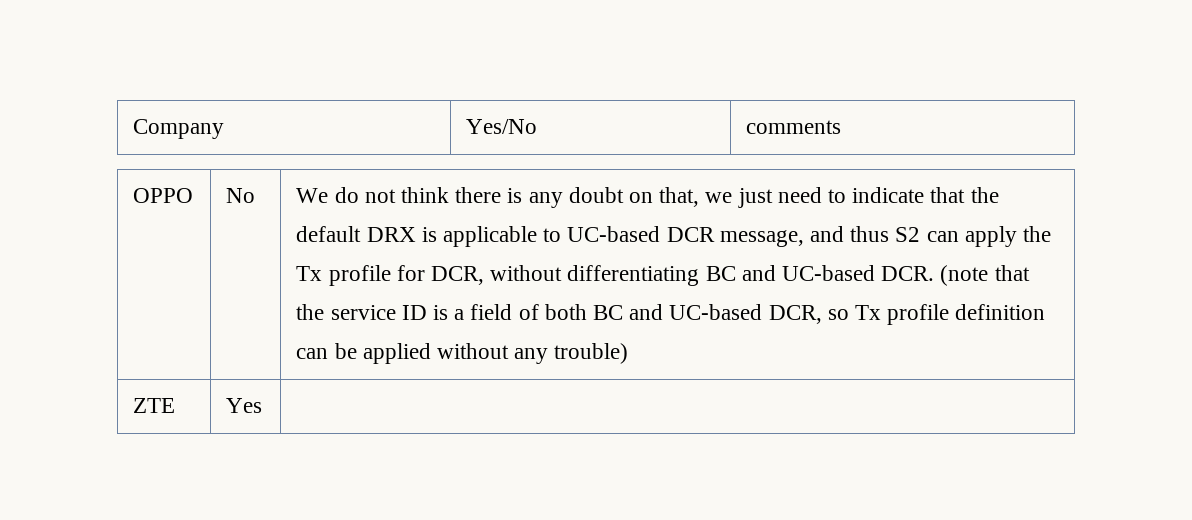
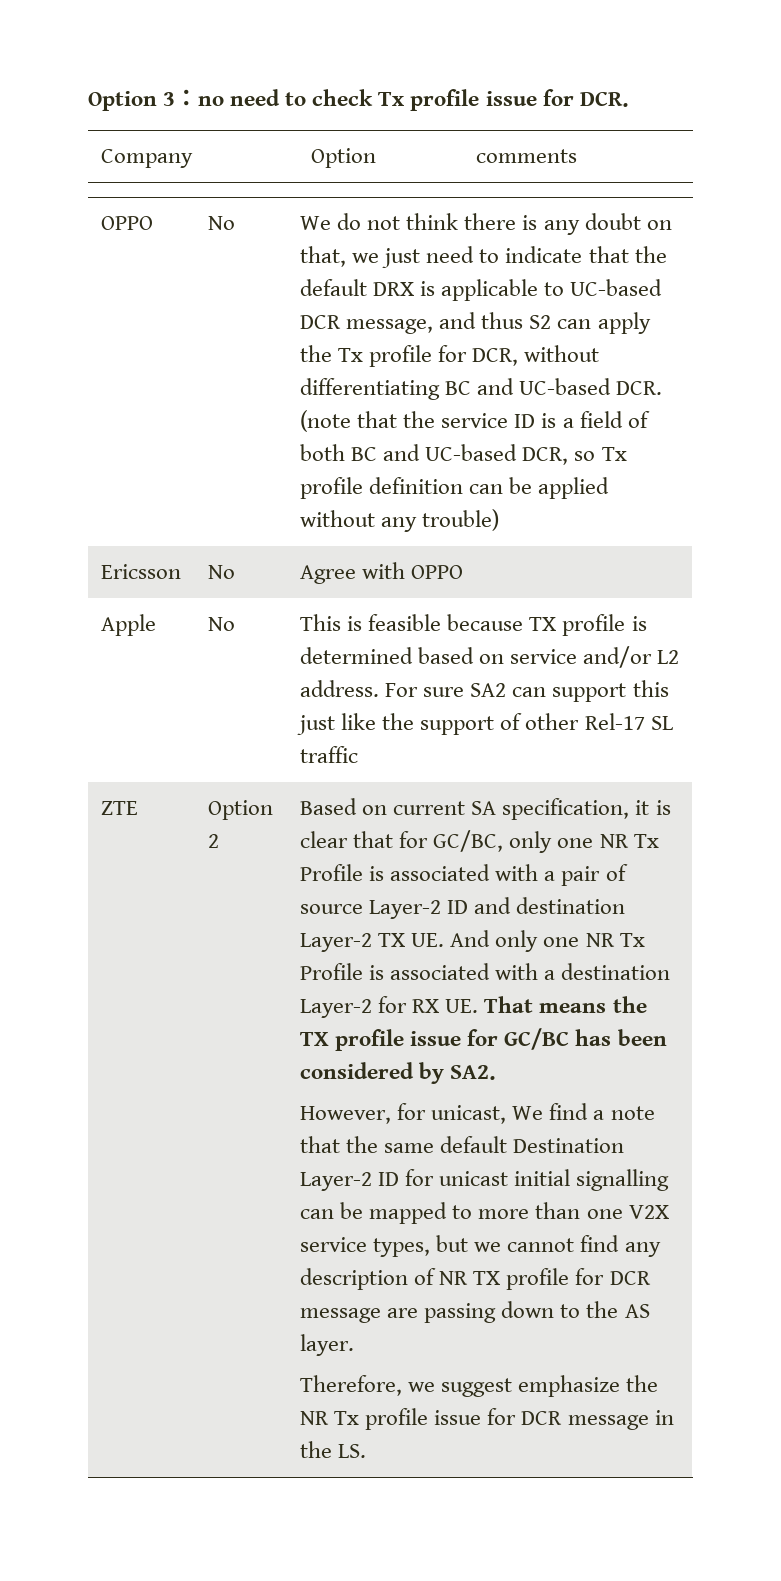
+ Option 3：no need to check Tx profile issue for DCR.
- Company | Yes/No | comments
+ Company | Option | comments
- ZTE | Yes |
+ Ericsson | No | Agree with OPPO
+ Apple | No | This is feasible because TX profile is determined based on service and/or L2 address. For sure SA2 can support this just like the support of other Rel-17 SL traffic
+ ZTE | Option 2 | Based on current SA specification, it is clear that for GC/BC, only one NR Tx Profile is associated with a pair of source Layer-2 ID and destination Layer-2 TX UE. And only one NR Tx Profile is associated with a destination Layer-2 for RX UE. That means the TX profile issue for GC/BC has been considered by SA2.
+ However, for unicast, We find a note that the same default Destination Layer-2 ID for unicast initial signalling can be mapped to more than one V2X service types, but we cannot find any description of NR TX profile for DCR message are passing down to the AS layer.
+ Therefore, we suggest emphasize the NR Tx profile issue for DCR message in the LS.

